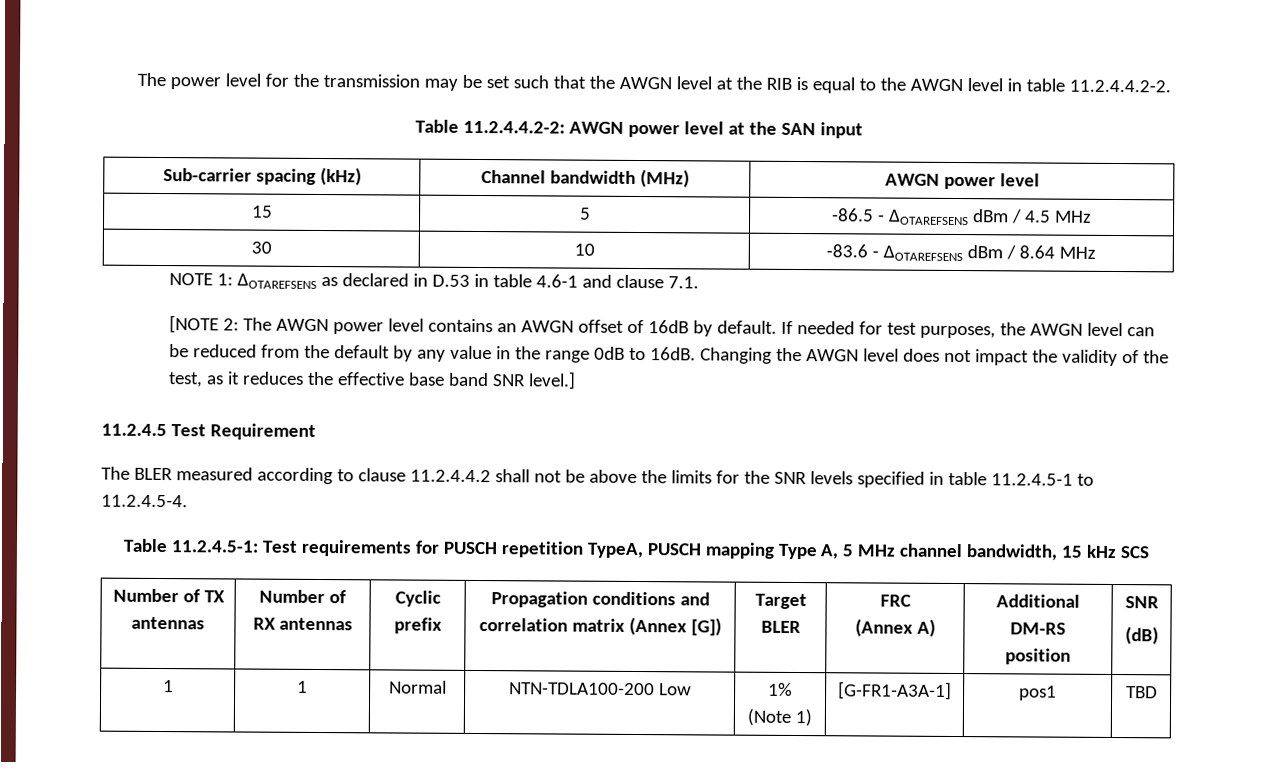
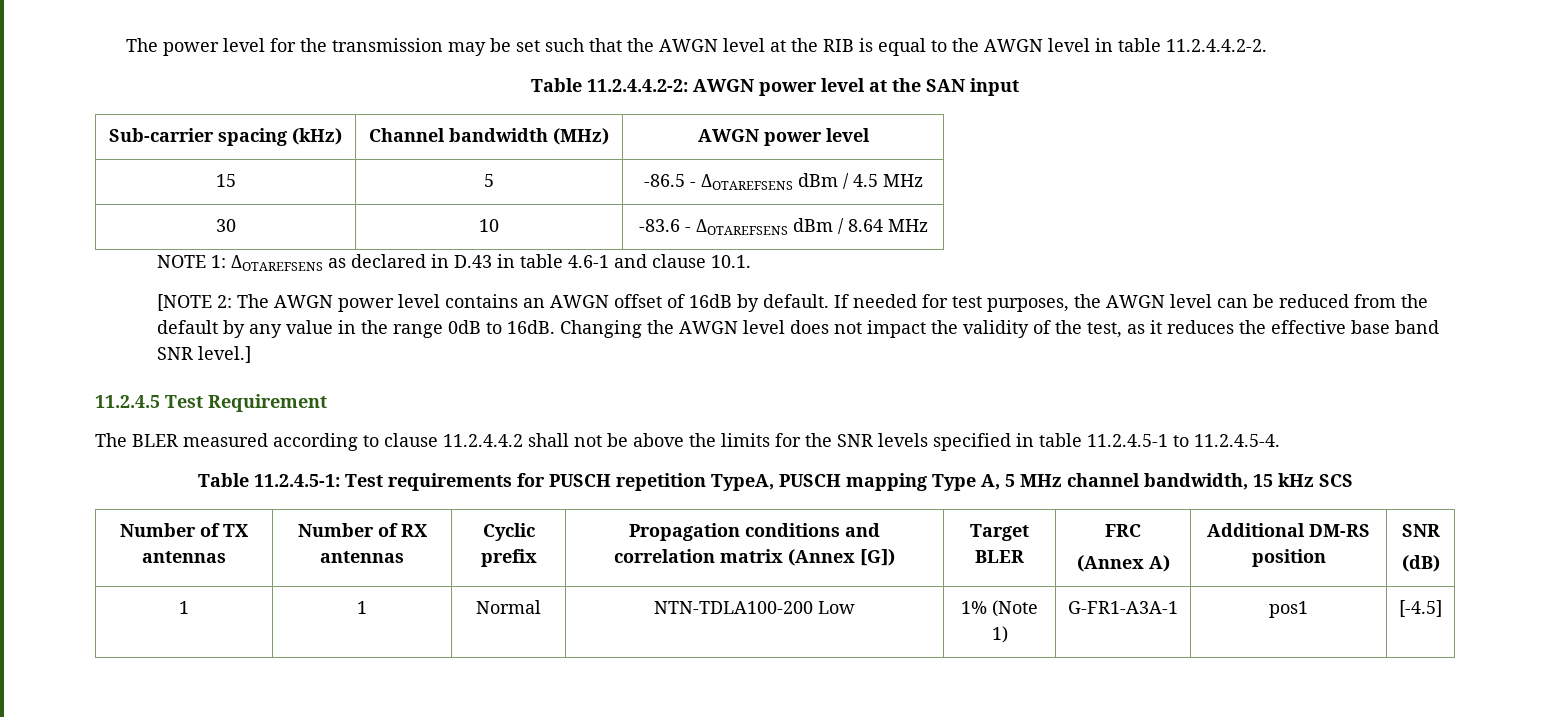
- NOTE 1: ΔOTAREFSENS as declared in D.53 in table 4.6-1 and clause 7.1.
+ NOTE 1: ΔOTAREFSENS as declared in D.43 in table 4.6-1 and clause 10.1.
- 1 | 1 | Normal | NTN-TDLA100-200 Low | 1% (Note 1) | [G-FR1-A3A-1] | pos1 | TBD
+ 1 | 1 | Normal | NTN-TDLA100-200 Low | 1% (Note 1) | G-FR1-A3A-1 | pos1 | [-4.5]

